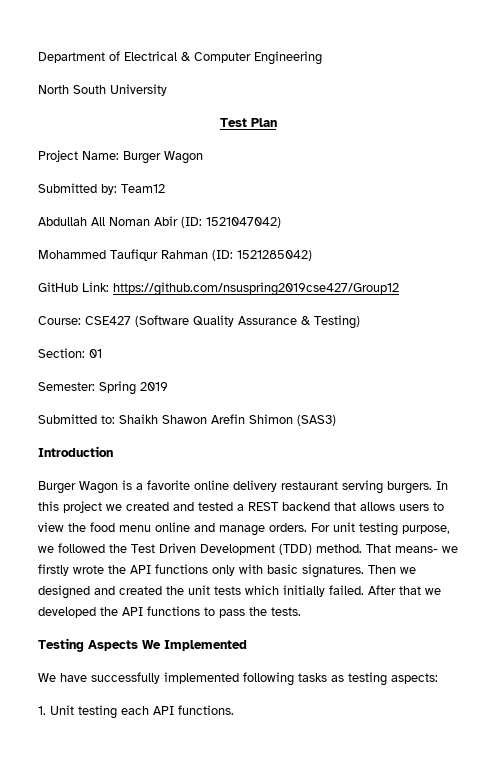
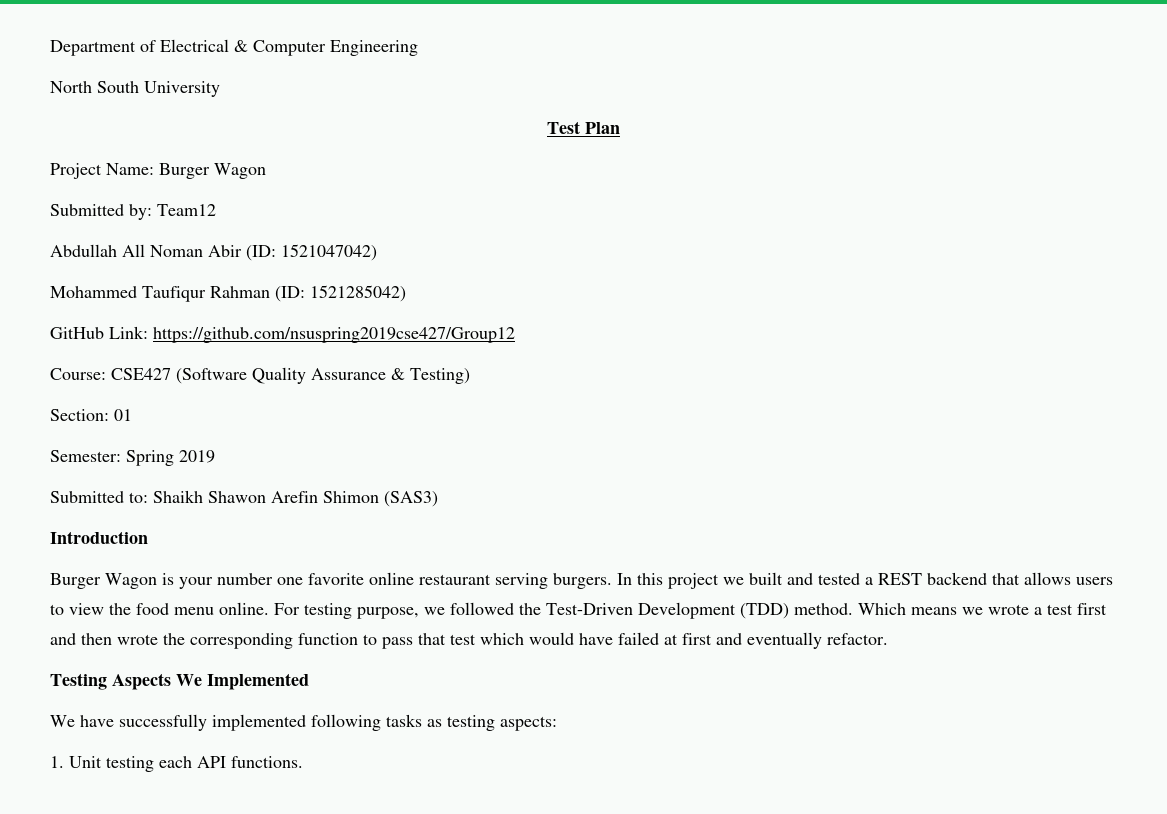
- Burger Wagon is a favorite online delivery restaurant serving burgers.
+ Burger Wagon is your number one favorite online restaurant serving burgers.
- In this project we created and tested a REST backend that allows users to view the food menu online and manage orders. For unit testing purpose, we followed the Test Driven Development (TDD) method.
+ In this project we built and tested a REST backend that allows users to view the food menu online. For testing purpose, we followed the Test-Driven Development (TDD) method.
- That means- we firstly wrote the API functions only with basic signatures. Then we designed and created the unit tests which initially failed. After that we developed the API functions to pass the tests.
+ Which means we wrote a test first and then wrote the corresponding function to pass that test which would have failed at first and eventually refactor.

